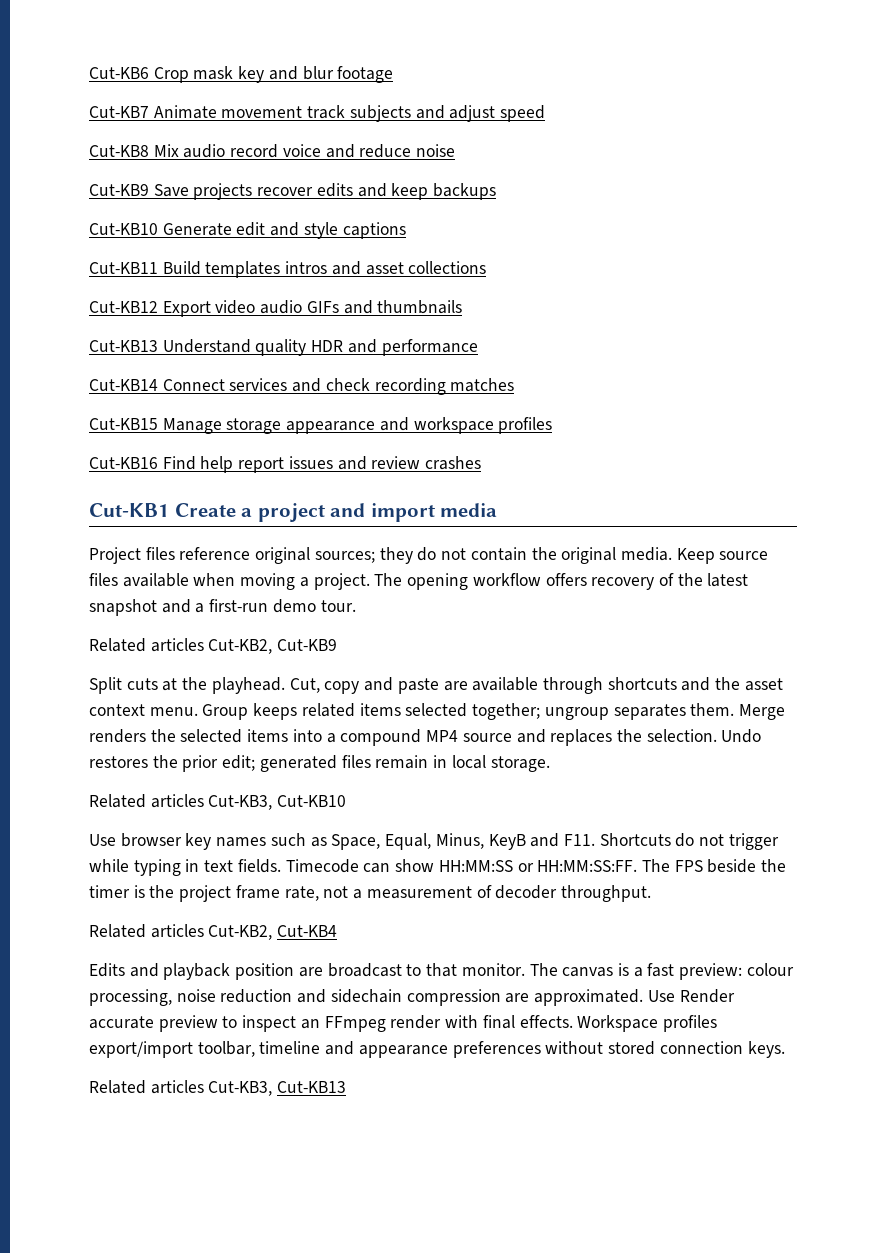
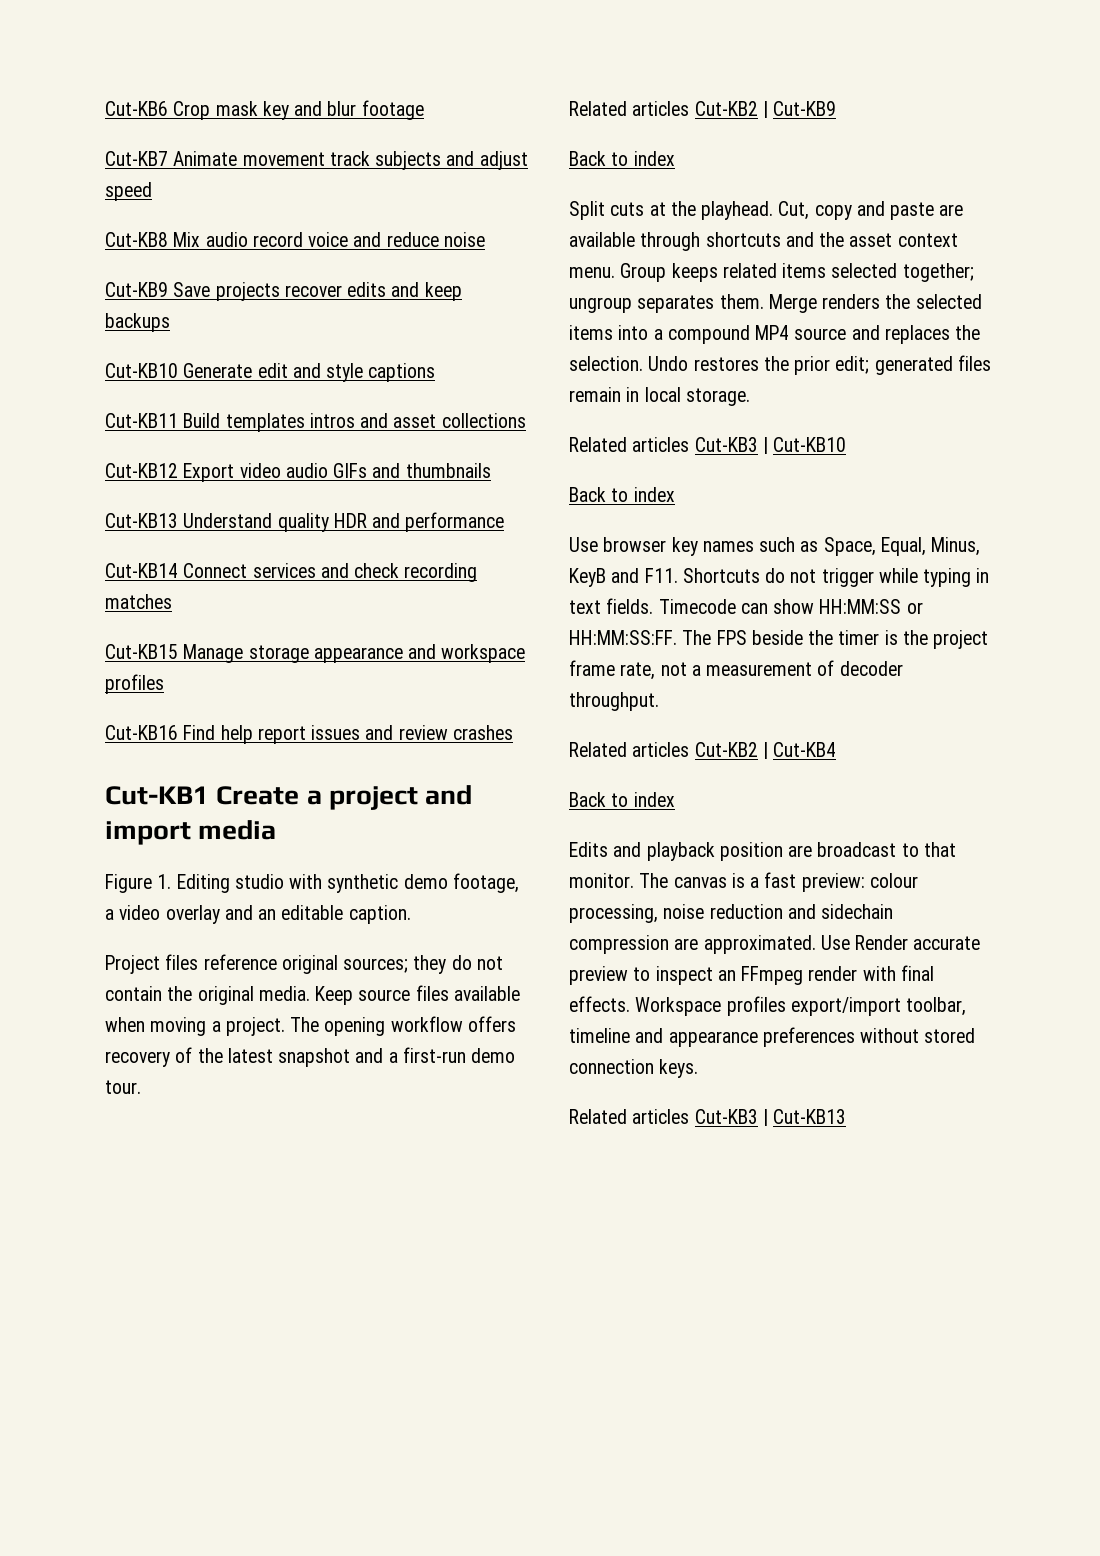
+ Figure 1. Editing studio with synthetic demo footage, a video overlay and an editable caption.
- Related articles Cut-KB2, Cut-KB9
+ Related articles Cut-KB2 | Cut-KB9
+ Back to index
- Related articles Cut-KB3, Cut-KB10
+ Related articles Cut-KB3 | Cut-KB10
+ Back to index
- Related articles Cut-KB2, Cut-KB4
+ Related articles Cut-KB2 | Cut-KB4
+ Back to index
- Related articles Cut-KB3, Cut-KB13
+ Related articles Cut-KB3 | Cut-KB13

